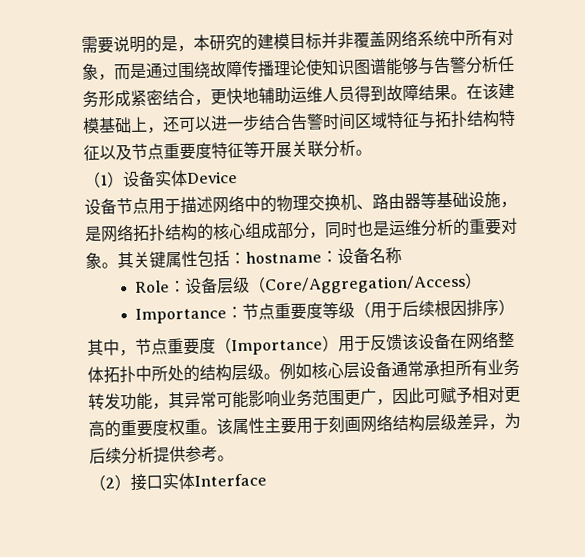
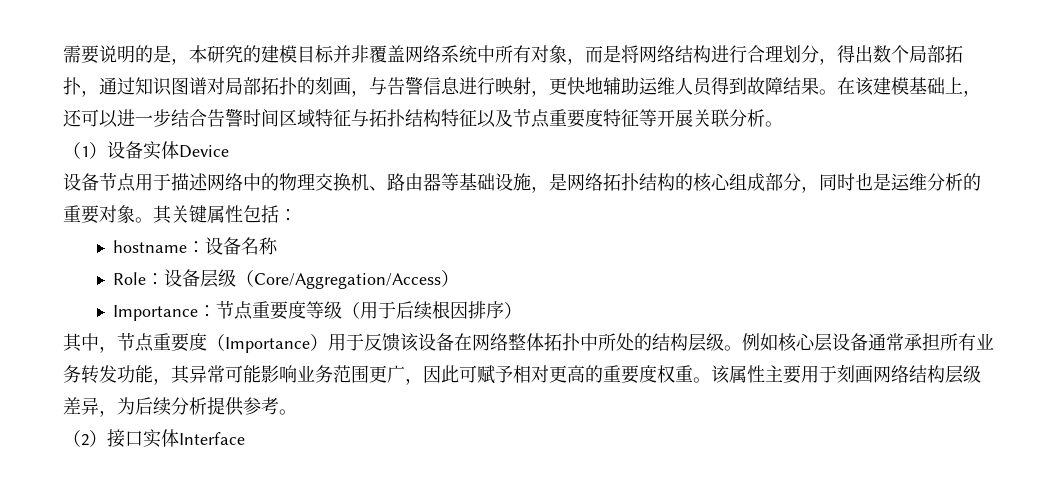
- 需要说明的是，本研究的建模目标并非覆盖网络系统中所有对象，而是通过围绕故障传播理论使知识图谱能够与告警分析任务形成紧密结合，更快地辅助运维人员得到故障结果。
+ 需要说明的是，本研究的建模目标并非覆盖网络系统中所有对象，而是将网络结构进行合理划分，得出数个局部拓扑，通过知识图谱对局部拓扑的刻画，与告警信息进行映射，更快地辅助运维人员得到故障结果。
- 其关键属性包括：hostname：设备名称
+ 其关键属性包括：
+ hostname：设备名称

